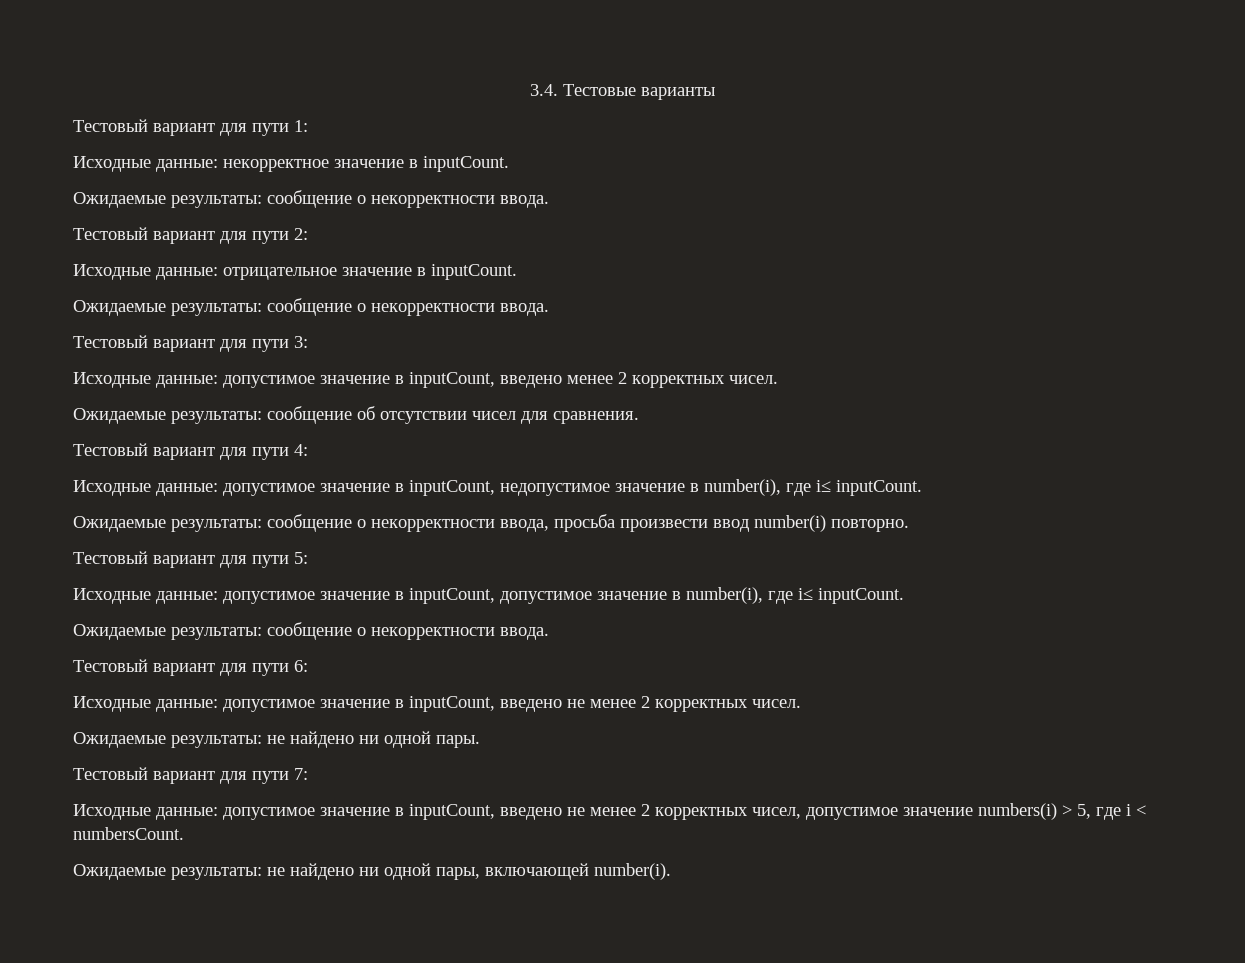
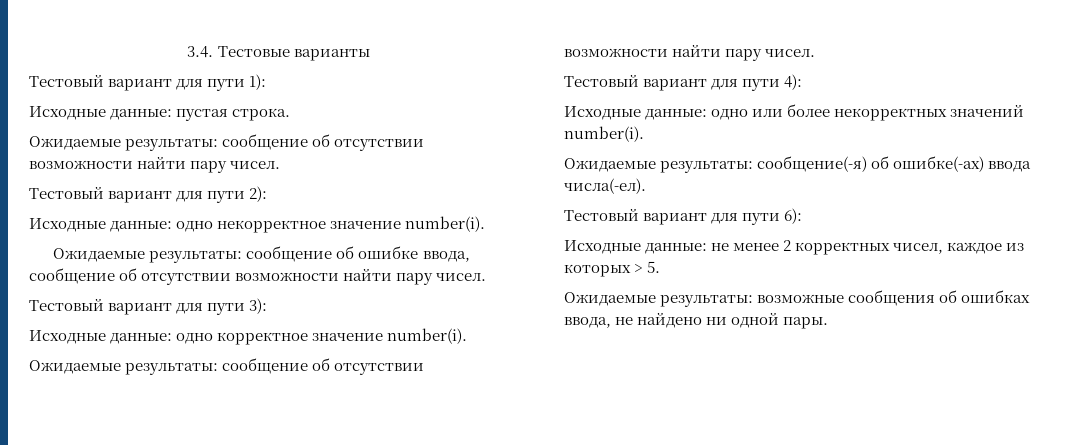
- Тестовый вариант для пути 1:
- Исходные данные: некорректное значение в inputCount.
- Ожидаемые результаты: сообщение о некорректности ввода.
- Тестовый вариант для пути 2:
- Исходные данные: отрицательное значение в inputCount.
- Ожидаемые результаты: сообщение о некорректности ввода.
- Тестовый вариант для пути 3:
- Исходные данные: допустимое значение в inputCount, введено менее 2 корректных чисел.
- Ожидаемые результаты: сообщение об отсутствии чисел для сравнения.
- Тестовый вариант для пути 4:
- Исходные данные: допустимое значение в inputCount, недопустимое значение в number(i), где i≤ inputCount.
- Ожидаемые результаты: сообщение о некорректности ввода, просьба произвести ввод number(i) повторно.
- Тестовый вариант для пути 5:
- Исходные данные: допустимое значение в inputCount, допустимое значение в number(i), где i≤ inputCount.
- Ожидаемые результаты: сообщение о некорректности ввода.
- Тестовый вариант для пути 6:
- Исходные данные: допустимое значение в inputCount, введено не менее 2 корректных чисел.
- Ожидаемые результаты: не найдено ни одной пары.
+ Тестовый вариант для пути 1):
+ Исходные данные: пустая строка.
+ Ожидаемые результаты: сообщение об отсутствии возможности найти пару чисел.
+ Тестовый вариант для пути 2):
+ Исходные данные: одно некорректное значение number(i).
+ Ожидаемые результаты: сообщение об ошибке ввода, сообщение об отсутствии возможности найти пару чисел.
+ Тестовый вариант для пути 3):
+ Исходные данные: одно корректное значение number(i).
+ Ожидаемые результаты: сообщение об отсутствии возможности найти пару чисел.
+ Тестовый вариант для пути 4):
+ Исходные данные: одно или более некорректных значений number(i).
+ Ожидаемые результаты: сообщение(-я) об ошибке(-ах) ввода числа(-ел).
+ Тестовый вариант для пути 6):
+ Исходные данные: не менее 2 корректных чисел, каждое из которых > 5.
+ Ожидаемые результаты: возможные сообщения об ошибках ввода, не найдено ни одной пары.
- Тестовый вариант для пути 7:
- Исходные данные: допустимое значение в inputCount, введено не менее 2 корректных чисел, допустимое значение numbers(i) > 5, где i < numbersCount.
- Ожидаемые результаты: не найдено ни одной пары, включающей number(i).

